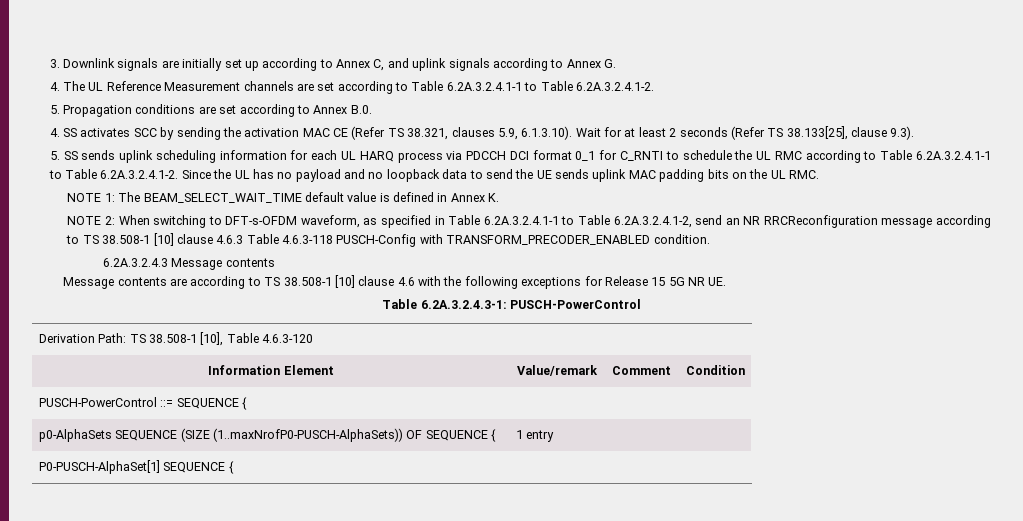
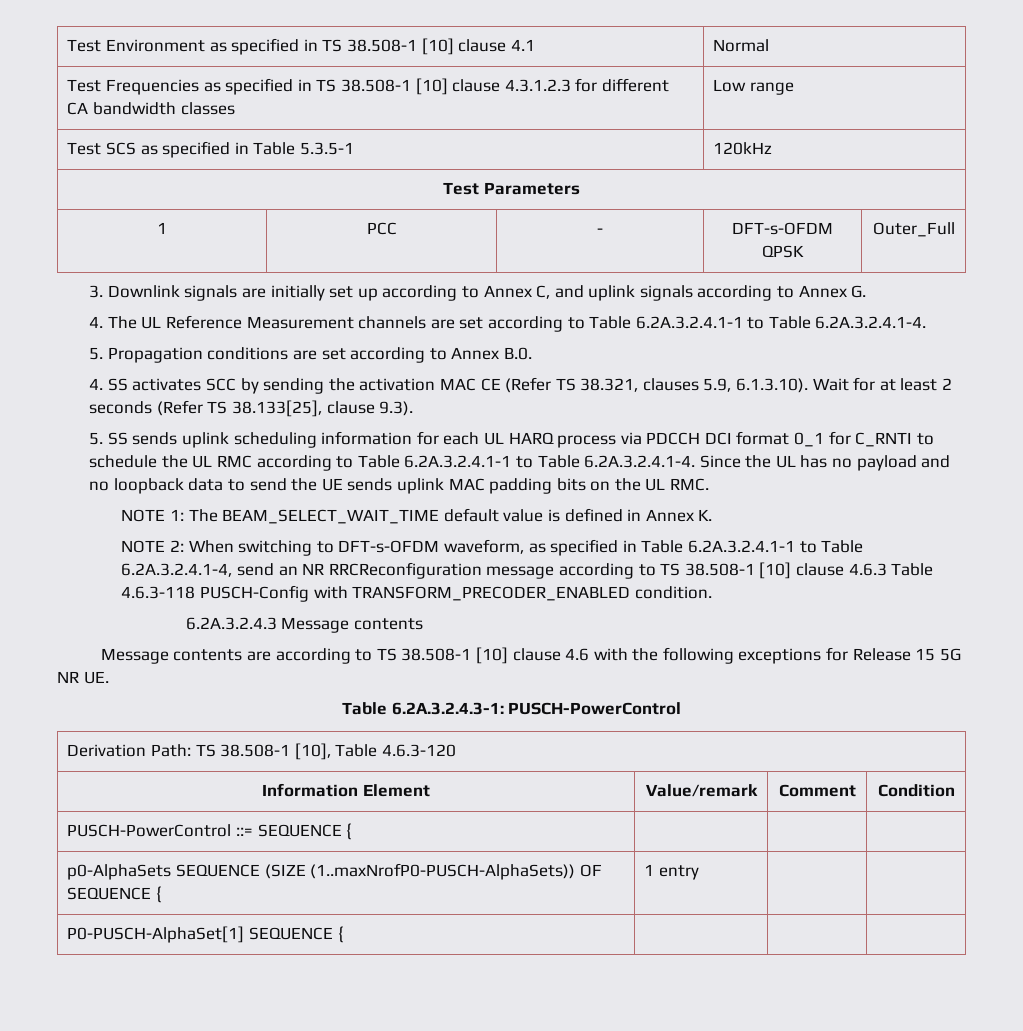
+ Test Environment as specified in TS 38.508-1 [10] clause 4.1 | Normal
+ Test Frequencies as specified in TS 38.508-1 [10] clause 4.3.1.2.3 for different CA bandwidth classes | Low range
+ Test SCS as specified in Table 5.3.5-1 | 120kHz
+ Test Parameters
+ 1 | PCC | - | DFT-s-OFDM QPSK | Outer_Full
- 4. The UL Reference Measurement channels are set according to Table 6.2A.3.2.4.1-1 to Table 6.2A.3.2.4.1-2.
+ 4. The UL Reference Measurement channels are set according to Table 6.2A.3.2.4.1-1 to Table 6.2A.3.2.4.1-4.
- 5. SS sends uplink scheduling information for each UL HARQ process via PDCCH DCI format 0_1 for C_RNTI to schedule the UL RMC according to Table 6.2A.3.2.4.1-1 to Table 6.2A.3.2.4.1-2. Since the UL has no payload and no loopback data to send the UE sends uplink MAC padding bits on the UL RMC.
+ 5. SS sends uplink scheduling information for each UL HARQ process via PDCCH DCI format 0_1 for C_RNTI to schedule the UL RMC according to Table 6.2A.3.2.4.1-1 to Table 6.2A.3.2.4.1-4. Since the UL has no payload and no loopback data to send the UE sends uplink MAC padding bits on the UL RMC.
- NOTE 2: When switching to DFT-s-OFDM waveform, as specified in Table 6.2A.3.2.4.1-1 to Table 6.2A.3.2.4.1-2, send an NR RRCReconfiguration message according to TS 38.508-1 [10] clause 4.6.3 Table 4.6.3-118 PUSCH-Config with TRANSFORM_PRECODER_ENABLED condition.
+ NOTE 2: When switching to DFT-s-OFDM waveform, as specified in Table 6.2A.3.2.4.1-1 to Table 6.2A.3.2.4.1-4, send an NR RRCReconfiguration message according to TS 38.508-1 [10] clause 4.6.3 Table 4.6.3-118 PUSCH-Config with TRANSFORM_PRECODER_ENABLED condition.

